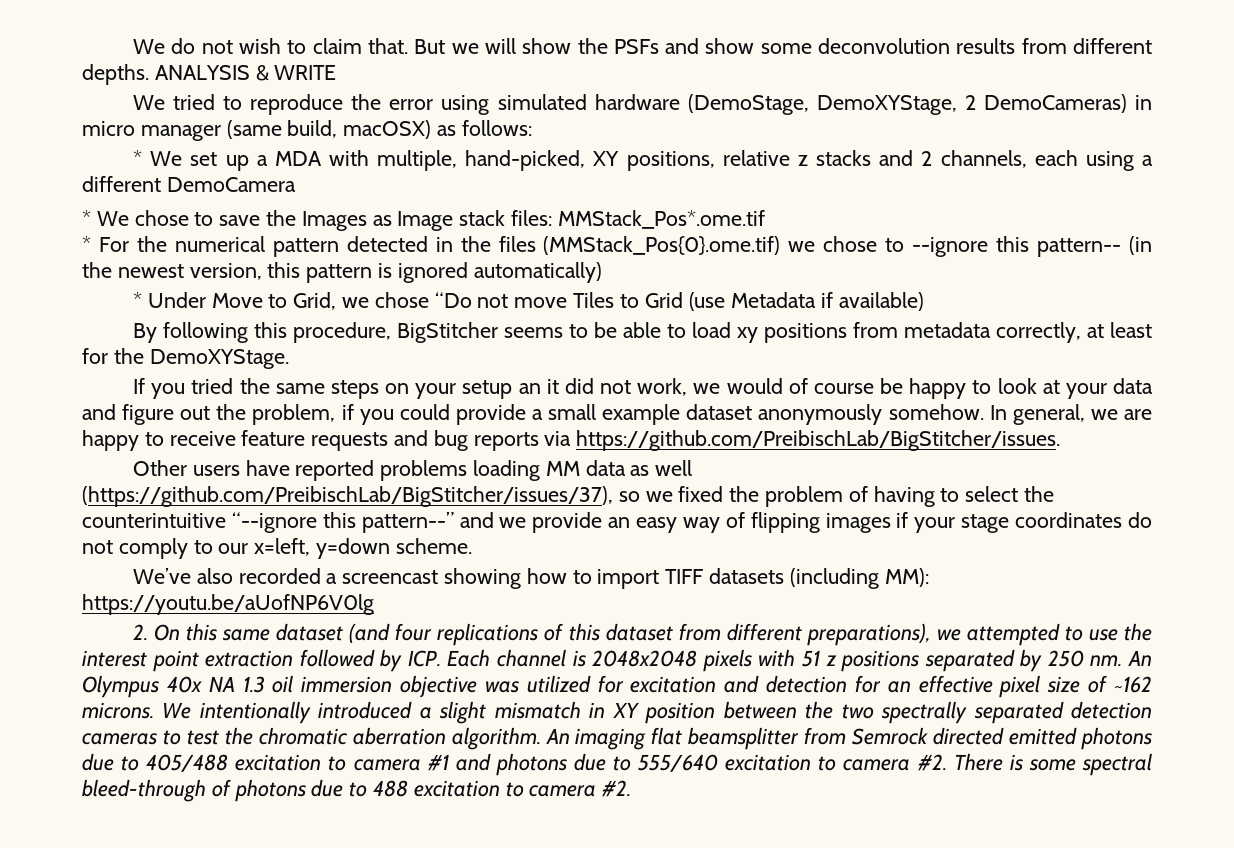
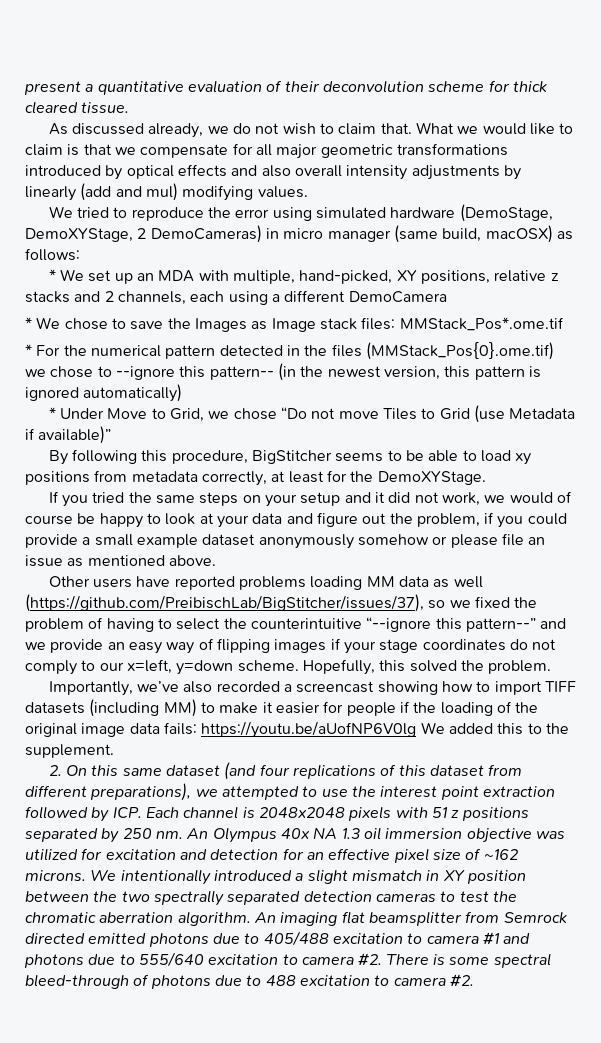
- We do not wish to claim that.
+ present a quantitative evaluation of their deconvolution scheme for thick cleared tissue.
+ As discussed already, we do not wish to claim that.
- But we will show the PSFs and show some deconvolution results from different depths. ANALYSIS & WRITE
+ What we would like to claim is that we compensate for all major geometric transformations introduced by optical effects and also overall intensity adjustments by linearly (add and mul) modifying values.
- * We set up a MDA with multiple, hand-picked, XY positions, relative z stacks and 2 channels, each using a different DemoCamera
+ * We set up an MDA with multiple, hand-picked, XY positions, relative z stacks and 2 channels, each using a different DemoCamera
- * Under Move to Grid, we chose “Do not move Tiles to Grid (use Metadata if available)
+ * Under Move to Grid, we chose “Do not move Tiles to Grid (use Metadata if available)”
- If you tried the same steps on your setup an it did not work, we would of course be happy to look at your data and figure out the problem, if you could provide a small example dataset anonymously somehow. In general, we are happy to receive feature requests and bug reports via https://github.com/PreibischLab/BigStitcher/issues.
+ If you tried the same steps on your setup and it did not work, we would of course be happy to look at your data and figure out the problem, if you could provide a small example dataset anonymously somehow or please file an issue as mentioned above.
- Other users have reported problems loading MM data as well (https://github.com/PreibischLab/BigStitcher/issues/37), so we fixed the problem of having to select the counterintuitive “--ignore this pattern--” and we provide an easy way of flipping images if your stage coordinates do not comply to our x=left, y=down scheme.
- We’ve also recorded a screencast showing how to import TIFF datasets (including MM): https://youtu.be/aUofNP6V0lg
+ Other users have reported problems loading MM data as well (https://github.com/PreibischLab/BigStitcher/issues/37), so we fixed the problem of having to select the counterintuitive “--ignore this pattern--” and we provide an easy way of flipping images if your stage coordinates do not comply to our x=left, y=down scheme. Hopefully, this solved the problem.
+ Importantly, we’ve also recorded a screencast showing how to import TIFF datasets (including MM) to make it easier for people if the loading of the original image data fails: https://youtu.be/aUofNP6V0lg We added this to the supplement.

